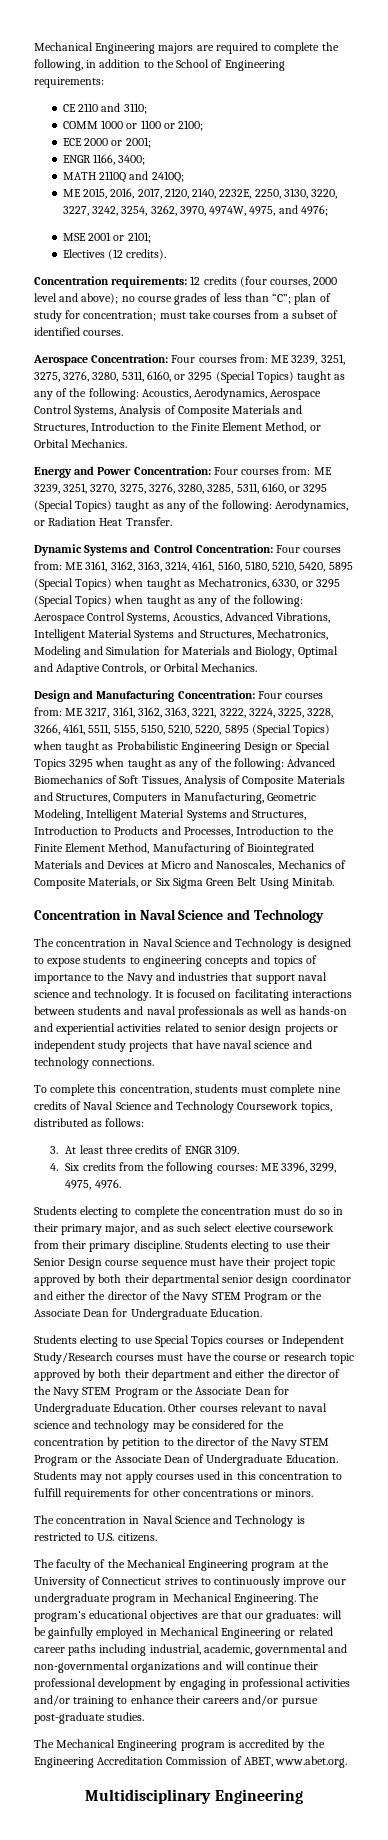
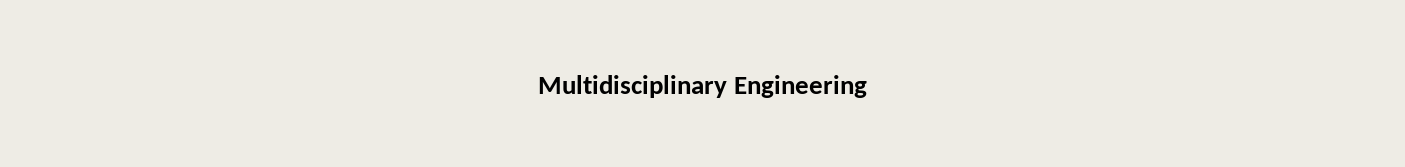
- Mechanical Engineering majors are required to complete the following, in addition to the School of Engineering requirements:
- CE 2110 and 3110;
- COMM 1000 or 1100 or 2100;
- ECE 2000 or 2001;
- ENGR 1166, 3400;
- MATH 2110Q and 2410Q;
- ME 2015, 2016, 2017, 2120, 2140, 2232E, 2250, 3130, 3220, 3227, 3242, 3254, 3262, 3970, 4974W, 4975, and 4976;
- MSE 2001 or 2101;
- Electives (12 credits).
- Concentration requirements: 12 credits (four courses, 2000 level and above); no course grades of less than “C”; plan of study for concentration; must take courses from a subset of identified courses.
- Aerospace Concentration: Four courses from: ME 3239, 3251, 3275, 3276, 3280, 5311, 6160, or 3295 (Special Topics) taught as any of the following: Acoustics, Aerodynamics, Aerospace Control Systems, Analysis of Composite Materials and Structures, Introduction to the Finite Element Method, or Orbital Mechanics.
- Energy and Power Concentration: Four courses from: ME 3239, 3251, 3270, 3275, 3276, 3280, 3285, 5311, 6160, or 3295 (Special Topics) taught as any of the following: Aerodynamics, or Radiation Heat Transfer.
- Dynamic Systems and Control Concentration: Four courses from: ME 3161, 3162, 3163, 3214, 4161, 5160, 5180, 5210, 5420, 5895 (Special Topics) when taught as Mechatronics, 6330, or 3295 (Special Topics) when taught as any of the following: Aerospace Control Systems, Acoustics, Advanced Vibrations, Intelligent Material Systems and Structures, Mechatronics, Modeling and Simulation for Materials and Biology, Optimal and Adaptive Controls, or Orbital Mechanics.
- Design and Manufacturing Concentration: Four courses from: ME 3217, 3161, 3162, 3163, 3221, 3222, 3224, 3225, 3228, 3266, 4161, 5511, 5155, 5150, 5210, 5220, 5895 (Special Topics) when taught as Probabilistic Engineering Design or Special Topics 3295 when taught as any of the following: Advanced Biomechanics of Soft Tissues, Analysis of Composite Materials and Structures, Computers in Manufacturing, Geometric Modeling, Intelligent Material Systems and Structures, Introduction to Products and Processes, Introduction to the Finite Element Method, Manufacturing of Biointegrated Materials and Devices at Micro and Nanoscales, Mechanics of Composite Materials, or Six Sigma Green Belt Using Minitab.
- Concentration in Naval Science and Technology
- The concentration in Naval Science and Technology is designed to expose students to engineering concepts and topics of importance to the Navy and industries that support naval science and technology. It is focused on facilitating interactions between students and naval professionals as well as hands-on and experiential activities related to senior design projects or independent study projects that have naval science and technology connections.
- To complete this concentration, students must complete nine credits of Naval Science and Technology Coursework topics, distributed as follows:
- 3. At least three credits of ENGR 3109.
- 4. Six credits from the following courses: ME 3396, 3299, 4975, 4976.
- Students electing to complete the concentration must do so in their primary major, and as such select elective coursework from their primary discipline. Students electing to use their Senior Design course sequence must have their project topic approved by both their departmental senior design coordinator and either the director of the Navy STEM Program or the Associate Dean for Undergraduate Education.
- Students electing to use Special Topics courses or Independent Study/Research courses must have the course or research topic approved by both their department and either the director of the Navy STEM Program or the Associate Dean for Undergraduate Education. Other courses relevant to naval science and technology may be considered for the concentration by petition to the director of the Navy STEM Program or the Associate Dean of Undergraduate Education. Students may not apply courses used in this concentration to fulfill requirements for other concentrations or minors.
- The concentration in Naval Science and Technology is restricted to U.S. citizens.
- The faculty of the Mechanical Engineering program at the University of Connecticut strives to continuously improve our undergraduate program in Mechanical Engineering. The program’s educational objectives are that our graduates: will be gainfully employed in Mechanical Engineering or related career paths including industrial, academic, governmental and non-governmental organizations and will continue their professional development by engaging in professional activities and/or training to enhance their careers and/or pursue post-graduate studies.
- The Mechanical Engineering program is accredited by the Engineering Accreditation Commission of ABET, www.abet.org.

